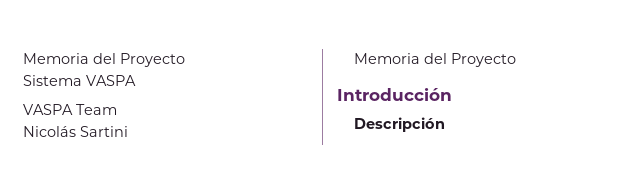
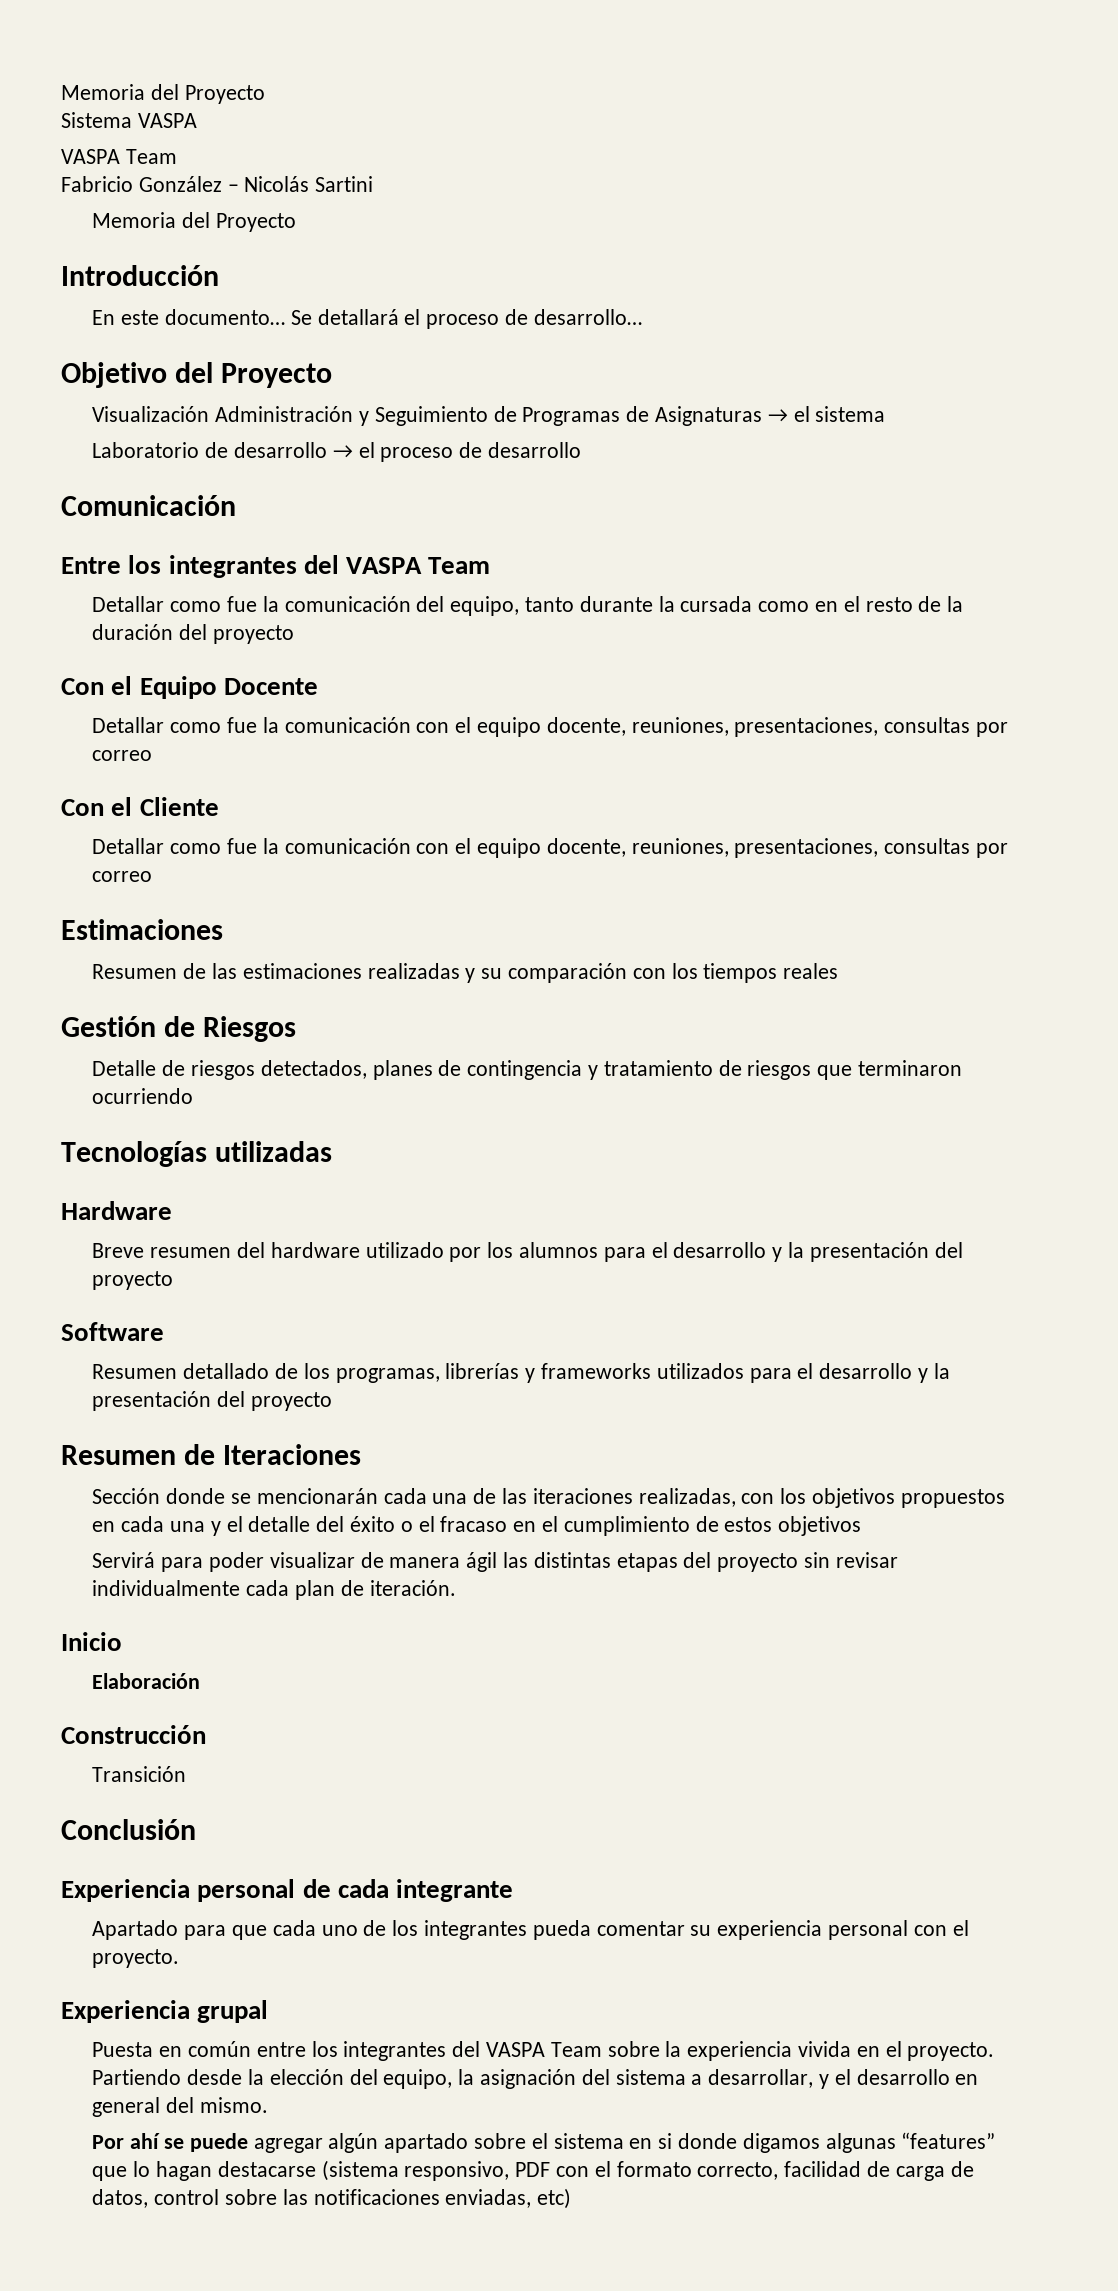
- Nicolás Sartini
+ Fabricio González – Nicolás Sartini
- Descripción
+ En este documento… Se detallará el proceso de desarrollo…
+ Objetivo del Proyecto
+ Visualización Administración y Seguimiento de Programas de Asignaturas → el sistema
+ Laboratorio de desarrollo → el proceso de desarrollo
+ Comunicación
+ Entre los integrantes del VASPA Team
+ Detallar como fue la comunicación del equipo, tanto durante la cursada como en el resto de la duración del proyecto
+ Con el Equipo Docente
+ Detallar como fue la comunicación con el equipo docente, reuniones, presentaciones, consultas por correo
+ Con el Cliente
+ Detallar como fue la comunicación con el equipo docente, reuniones, presentaciones, consultas por correo
+ Estimaciones
+ Resumen de las estimaciones realizadas y su comparación con los tiempos reales
+ Gestión de Riesgos
+ Detalle de riesgos detectados, planes de contingencia y tratamiento de riesgos que terminaron ocurriendo
+ Tecnologías utilizadas
+ Hardware
+ Breve resumen del hardware utilizado por los alumnos para el desarrollo y la presentación del proyecto
+ Software
+ Resumen detallado de los programas, librerías y frameworks utilizados para el desarrollo y la presentación del proyecto
+ Resumen de Iteraciones
+ Sección donde se mencionarán cada una de las iteraciones realizadas, con los objetivos propuestos en cada una y el detalle del éxito o el fracaso en el cumplimiento de estos objetivos
+ Servirá para poder visualizar de manera ágil las distintas etapas del proyecto sin revisar individualmente cada plan de iteración.
+ Inicio
+ Elaboración
+ Construcción
+ Transición
+ Conclusión
+ Experiencia personal de cada integrante
+ Apartado para que cada uno de los integrantes pueda comentar su experiencia personal con el proyecto.
+ Experiencia grupal
+ Puesta en común entre los integrantes del VASPA Team sobre la experiencia vivida en el proyecto. Partiendo desde la elección del equipo, la asignación del sistema a desarrollar, y el desarrollo en general del mismo.
+ Por ahí se puede agregar algún apartado sobre el sistema en si donde digamos algunas “features” que lo hagan destacarse (sistema responsivo, PDF con el formato correcto, facilidad de carga de datos, control sobre las notificaciones enviadas, etc)

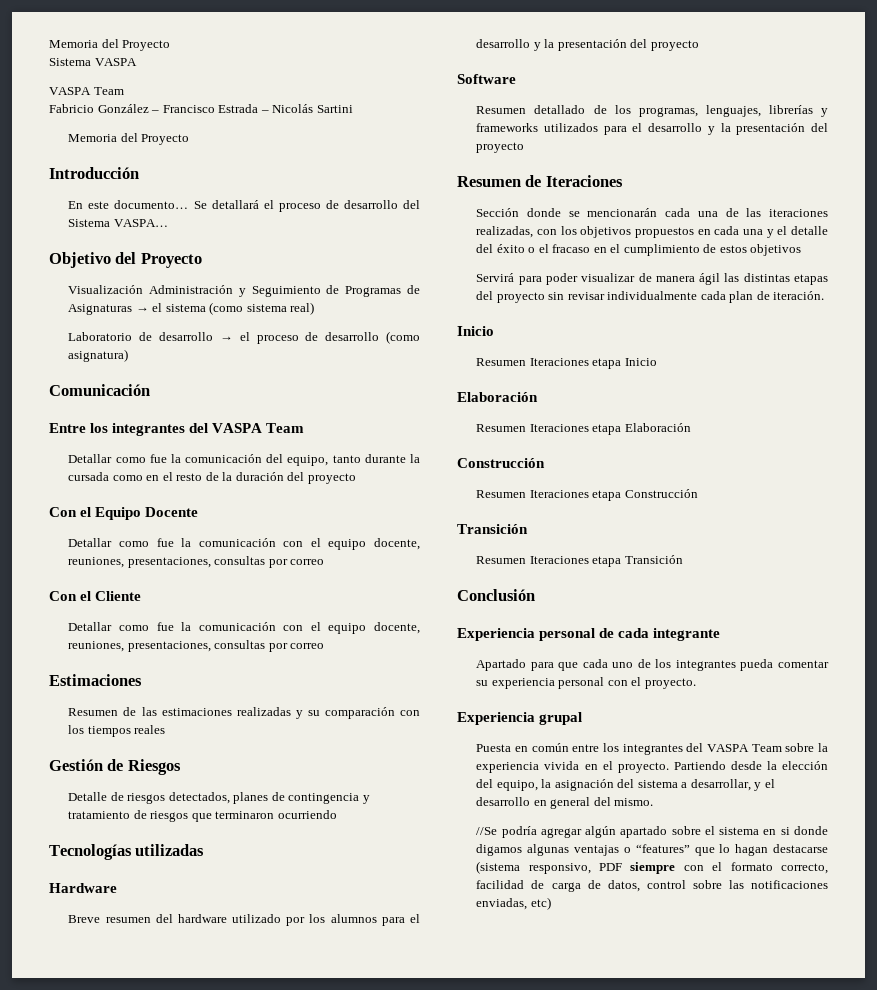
- Fabricio González – Nicolás Sartini
+ Fabricio González – Francisco Estrada – Nicolás Sartini
- Se detallará el proceso de desarrollo…
+ Se detallará el proceso de desarrollo del Sistema VASPA…
- Visualización Administración y Seguimiento de Programas de Asignaturas → el sistema
+ Visualización Administración y Seguimiento de Programas de Asignaturas → el sistema (como sistema real)
- Laboratorio de desarrollo → el proceso de desarrollo
+ Laboratorio de desarrollo → el proceso de desarrollo (como asignatura)
- Resumen detallado de los programas, librerías y frameworks utilizados para el desarrollo y la presentación del proyecto
+ Resumen detallado de los programas, lenguajes, librerías y frameworks utilizados para el desarrollo y la presentación del proyecto
+ Resumen Iteraciones etapa Inicio
  Elaboración
+ Resumen Iteraciones etapa Elaboración
  Construcción
+ Resumen Iteraciones etapa Construcción
  Transición
+ Resumen Iteraciones etapa Transición
- Por ahí se puede agregar algún apartado sobre el sistema en si donde digamos algunas “features” que lo hagan destacarse (sistema responsivo, PDF con el formato correcto, facilidad de carga de datos, control sobre las notificaciones enviadas, etc)
+ //Se podría agregar algún apartado sobre el sistema en si donde digamos algunas ventajas o “features” que lo hagan destacarse (sistema responsivo, PDF siempre con el formato correcto, facilidad de carga de datos, control sobre las notificaciones enviadas, etc)

